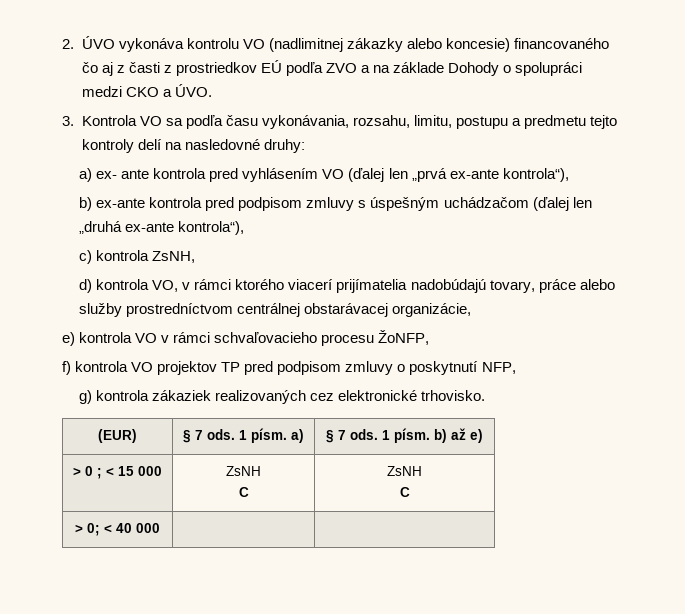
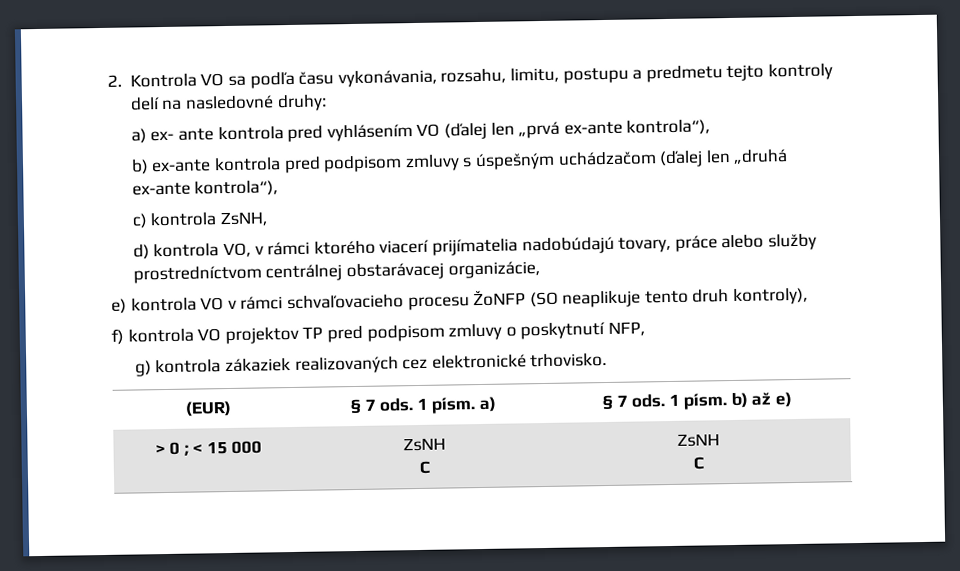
- 2. ÚVO vykonáva kontrolu VO (nadlimitnej zákazky alebo koncesie) financovaného čo aj z časti z prostriedkov EÚ podľa ZVO a na základe Dohody o spolupráci medzi CKO a ÚVO.
- 3. Kontrola VO sa podľa času vykonávania, rozsahu, limitu, postupu a predmetu tejto kontroly delí na nasledovné druhy:
+ 2. Kontrola VO sa podľa času vykonávania, rozsahu, limitu, postupu a predmetu tejto kontroly delí na nasledovné druhy:
- e) kontrola VO v rámci schvaľovacieho procesu ŽoNFP,
+ e) kontrola VO v rámci schvaľovacieho procesu ŽoNFP (SO neaplikuje tento druh kontroly),
- > 0; < 40 000 | |

